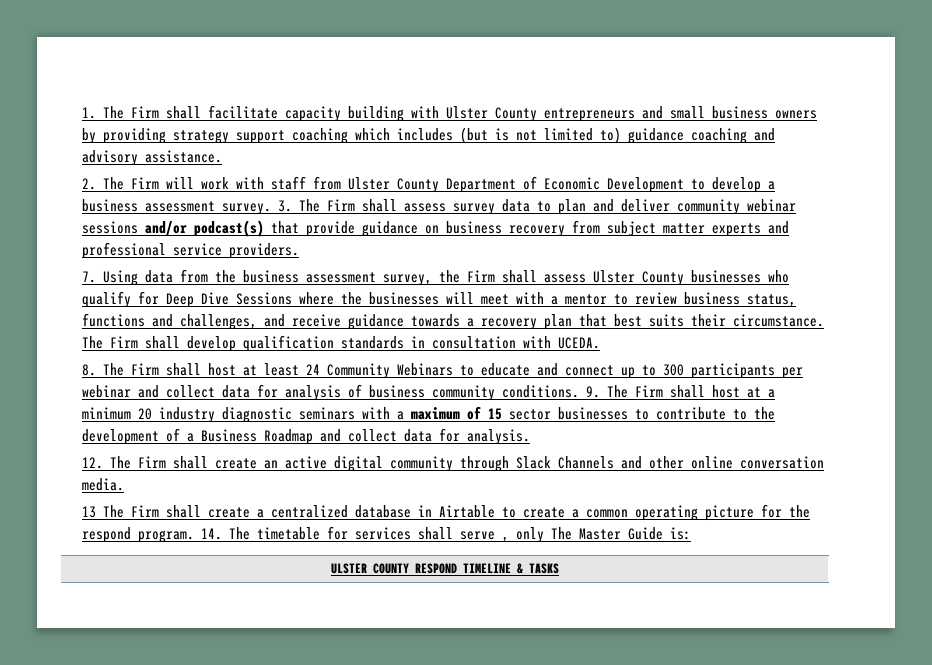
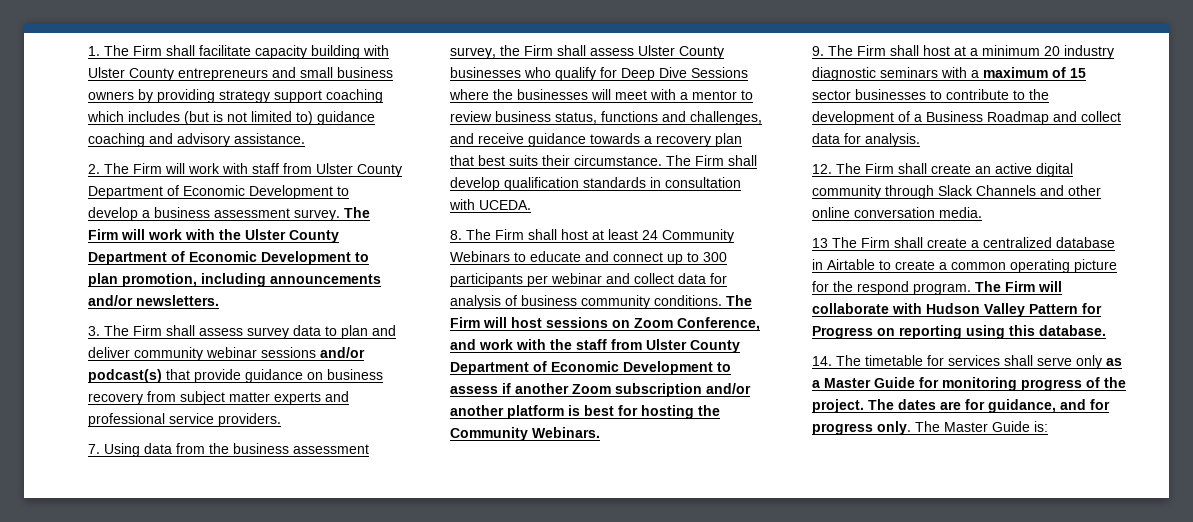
- 2. The Firm will work with staff from Ulster County Department of Economic Development to develop a business assessment survey. 3. The Firm shall assess survey data to plan and deliver community webinar sessions and/or podcast(s) that provide guidance on business recovery from subject matter experts and professional service providers.
+ 2. The Firm will work with staff from Ulster County Department of Economic Development to develop a business assessment survey. The Firm will work with the Ulster County Department of Economic Development to plan promotion, including announcements and/or newsletters.
+ 3. The Firm shall assess survey data to plan and deliver community webinar sessions and/or podcast(s) that provide guidance on business recovery from subject matter experts and professional service providers.
- 8. The Firm shall host at least 24 Community Webinars to educate and connect up to 300 participants per webinar and collect data for analysis of business community conditions. 9. The Firm shall host at a minimum 20 industry diagnostic seminars with a maximum of 15 sector businesses to contribute to the development of a Business Roadmap and collect data for analysis.
+ 8. The Firm shall host at least 24 Community Webinars to educate and connect up to 300 participants per webinar and collect data for analysis of business community conditions. The Firm will host sessions on Zoom Conference, and work with the staff from Ulster County Department of Economic Development to assess if another Zoom subscription and/or another platform is best for hosting the Community Webinars.
+ 9. The Firm shall host at a minimum 20 industry diagnostic seminars with a maximum of 15 sector businesses to contribute to the development of a Business Roadmap and collect data for analysis.
- 13 The Firm shall create a centralized database in Airtable to create a common operating picture for the respond program. 14. The timetable for services shall serve , only The Master Guide is:
- ULSTER COUNTY RESPOND TIMELINE & TASKS
+ 13 The Firm shall create a centralized database in Airtable to create a common operating picture for the respond program. The Firm will collaborate with Hudson Valley Pattern for Progress on reporting using this database.
+ 14. The timetable for services shall serve only as a Master Guide for monitoring progress of the project. The dates are for guidance, and for progress only. The Master Guide is:

